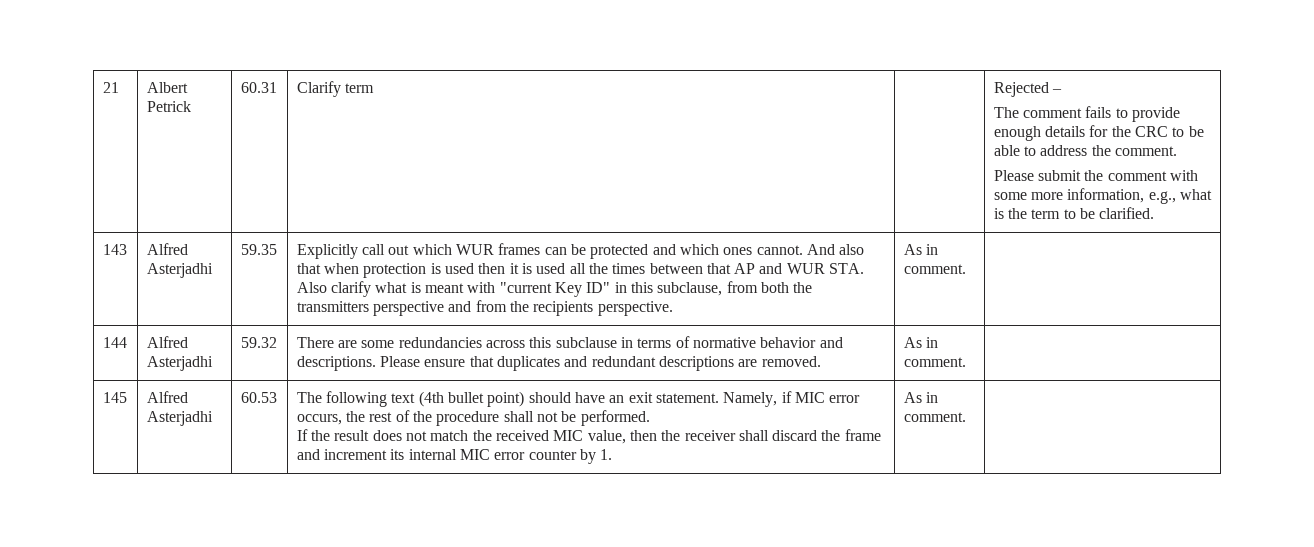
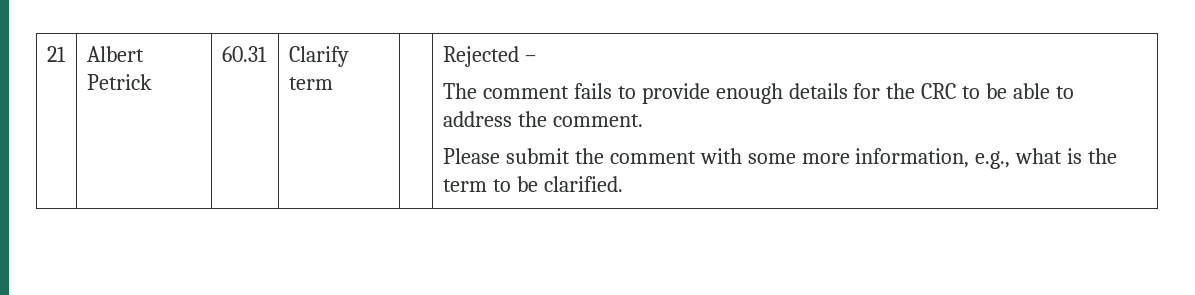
- 143 | Alfred Asterjadhi | 59.35 | Explicitly call out which WUR frames can be protected and which ones cannot. And also that when protection is used then it is used all the times between that AP and WUR STA. Also clarify what is meant with "current Key ID" in this subclause, from both the transmitters perspective and from the recipients perspective. | As in comment. |
- 144 | Alfred Asterjadhi | 59.32 | There are some redundancies across this subclause in terms of normative behavior and descriptions. Please ensure that duplicates and redundant descriptions are removed. | As in comment. |
- 145 | Alfred Asterjadhi | 60.53 | The following text (4th bullet point) should have an exit statement. Namely, if MIC error occurs, the rest of the procedure shall not be performed.
- If the result does not match the received MIC value, then the receiver shall discard the frame and increment its internal MIC error counter by 1. | As in comment.

